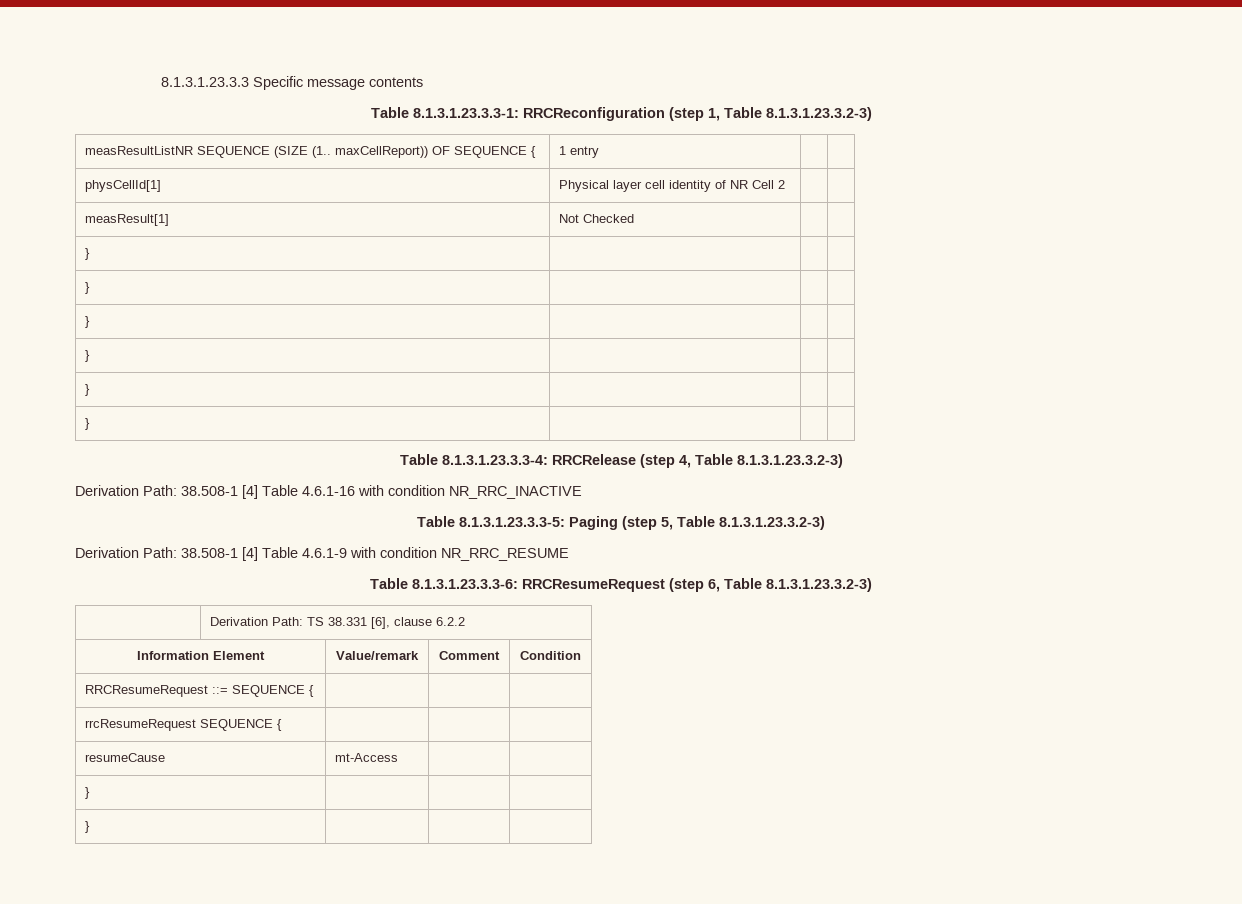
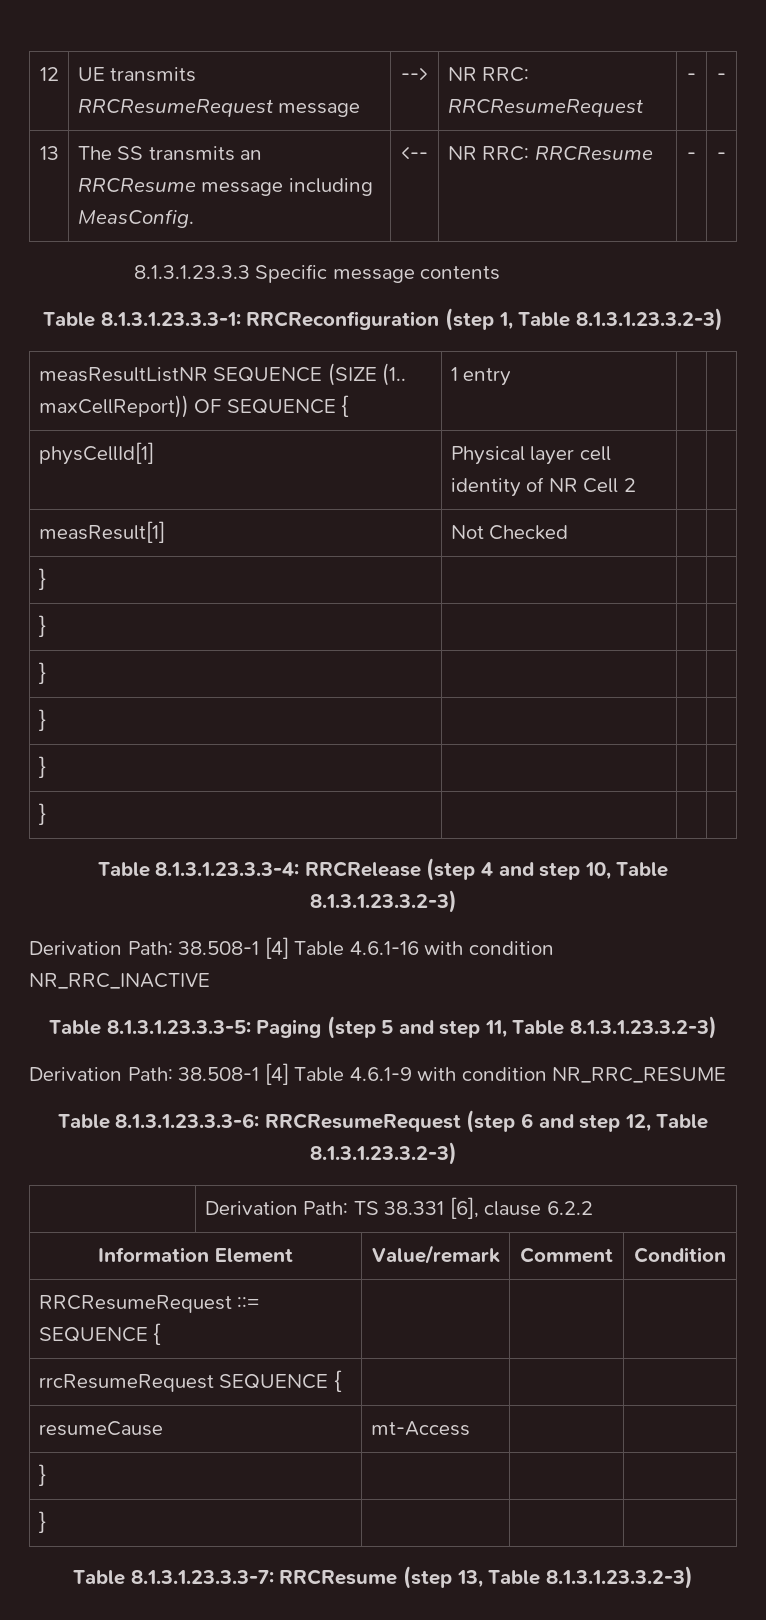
+ 12 | UE transmits RRCResumeRequest message | --> | NR RRC: RRCResumeRequest | - | -
+ 13 | The SS transmits an RRCResume message including MeasConfig. | <-- | NR RRC: RRCResume | - | -
- Table 8.1.3.1.23.3.3-4: RRCRelease (step 4, Table 8.1.3.1.23.3.2-3)
+ Table 8.1.3.1.23.3.3-4: RRCRelease (step 4 and step 10, Table 8.1.3.1.23.3.2-3)
- Table 8.1.3.1.23.3.3-5: Paging (step 5, Table 8.1.3.1.23.3.2-3)
+ Table 8.1.3.1.23.3.3-5: Paging (step 5 and step 11, Table 8.1.3.1.23.3.2-3)
- Table 8.1.3.1.23.3.3-6: RRCResumeRequest (step 6, Table 8.1.3.1.23.3.2-3)
+ Table 8.1.3.1.23.3.3-6: RRCResumeRequest (step 6 and step 12, Table 8.1.3.1.23.3.2-3)
+ Table 8.1.3.1.23.3.3-7: RRCResume (step 13, Table 8.1.3.1.23.3.2-3)

